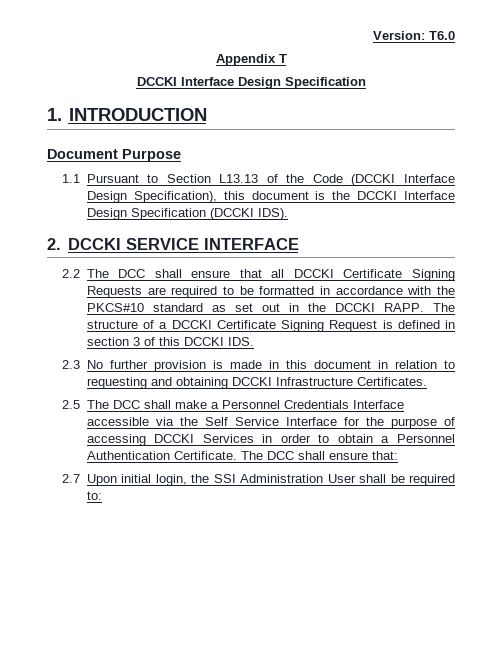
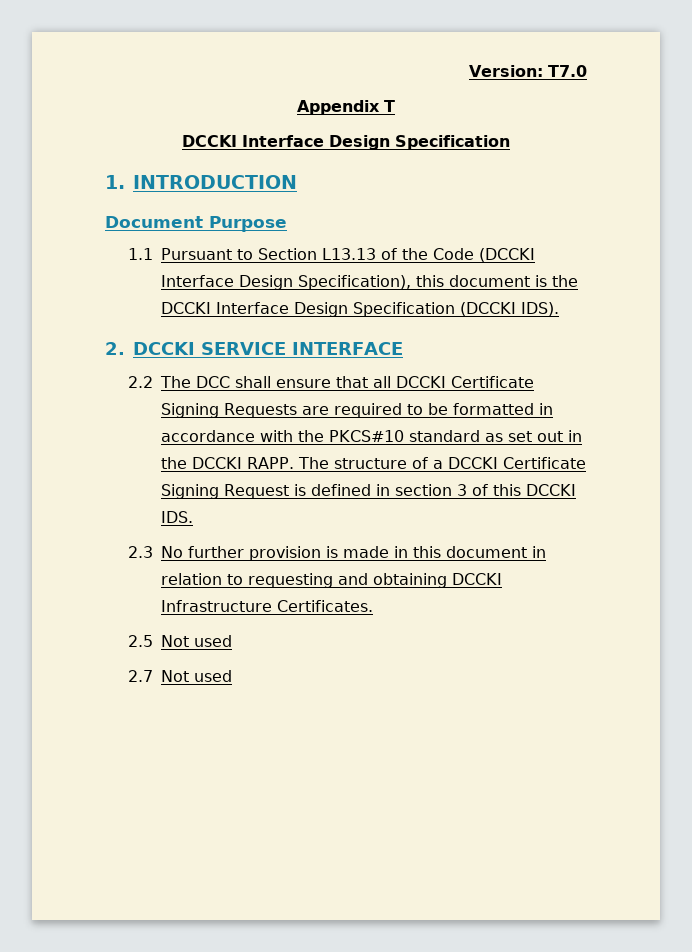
- Version: T6.0
+ Version: T7.0
- 2.5 The DCC shall make a Personnel Credentials Interface accessible via the Self Service Interface for the purpose of accessing DCCKI Services in order to obtain a Personnel Authentication Certificate. The DCC shall ensure that:
- 2.7 Upon initial login, the SSI Administration User shall be required to:
+ 2.5 Not used
+ 2.7 Not used

